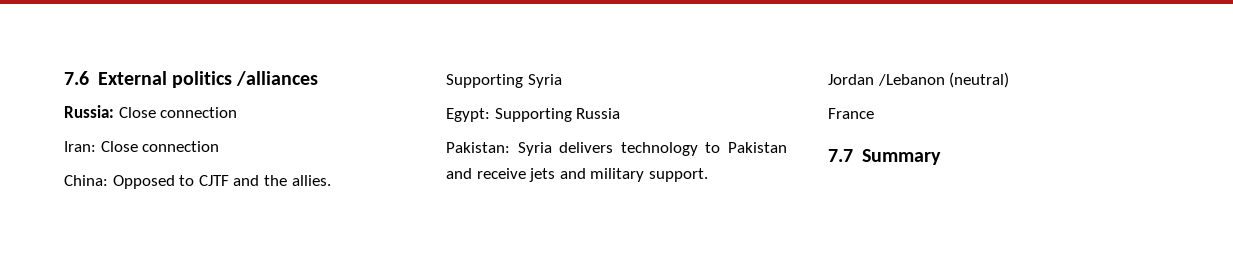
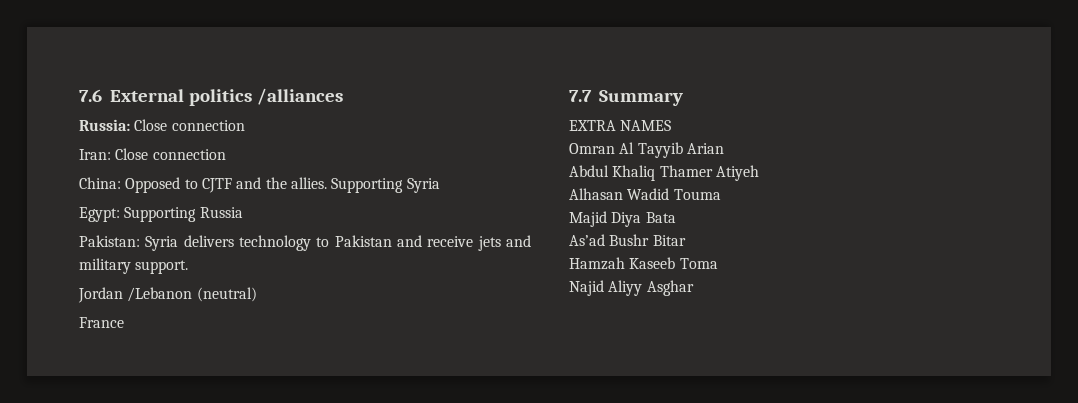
+ EXTRA NAMES
+ Omran Al Tayyib Arian
+ Abdul Khaliq Thamer Atiyeh
+ Alhasan Wadid Touma
+ Majid Diya Bata
+ As’ad Bushr Bitar
+ Hamzah Kaseeb Toma
+ Najid Aliyy Asghar

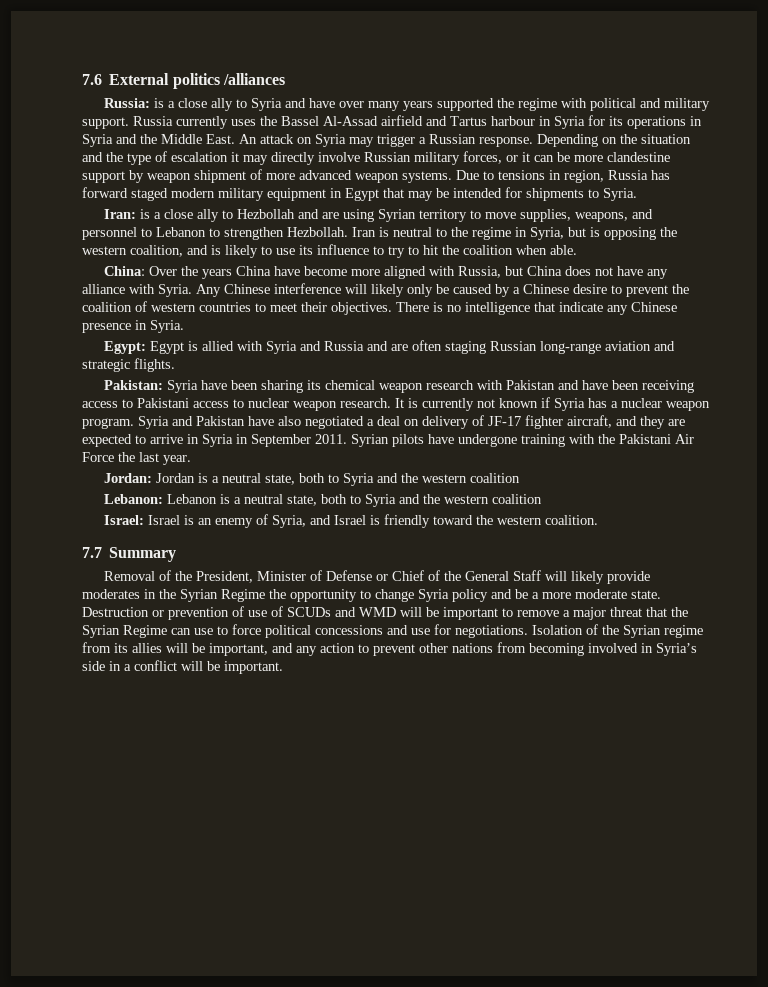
- Russia: Close connection
- Iran: Close connection
- China: Opposed to CJTF and the allies. Supporting Syria
- Egypt: Supporting Russia
- Pakistan: Syria delivers technology to Pakistan and receive jets and military support.
- Jordan /Lebanon (neutral)
- France
+ Russia: is a close ally to Syria and have over many years supported the regime with political and military support. Russia currently uses the Bassel Al-Assad airfield and Tartus harbour in Syria for its operations in Syria and the Middle East. An attack on Syria may trigger a Russian response. Depending on the situation and the type of escalation it may directly involve Russian military forces, or it can be more clandestine support by weapon shipment of more advanced weapon systems. Due to tensions in region, Russia has forward staged modern military equipment in Egypt that may be intended for shipments to Syria.
+ Iran: is a close ally to Hezbollah and are using Syrian territory to move supplies, weapons, and personnel to Lebanon to strengthen Hezbollah. Iran is neutral to the regime in Syria, but is opposing the western coalition, and is likely to use its influence to try to hit the coalition when able.
+ China: Over the years China have become more aligned with Russia, but China does not have any alliance with Syria. Any Chinese interference will likely only be caused by a Chinese desire to prevent the coalition of western countries to meet their objectives. There is no intelligence that indicate any Chinese presence in Syria.
+ Egypt: Egypt is allied with Syria and Russia and are often staging Russian long-range aviation and strategic flights.
+ Pakistan: Syria have been sharing its chemical weapon research with Pakistan and have been receiving access to Pakistani access to nuclear weapon research. It is currently not known if Syria has a nuclear weapon program. Syria and Pakistan have also negotiated a deal on delivery of JF-17 fighter aircraft, and they are expected to arrive in Syria in September 2011. Syrian pilots have undergone training with the Pakistani Air Force the last year.
+ Jordan: Jordan is a neutral state, both to Syria and the western coalition
+ Lebanon: Lebanon is a neutral state, both to Syria and the western coalition
+ Israel: Israel is an enemy of Syria, and Israel is friendly toward the western coalition.
  7.7 Summary
- EXTRA NAMES
- Omran Al Tayyib Arian
- Abdul Khaliq Thamer Atiyeh
- Alhasan Wadid Touma
- Majid Diya Bata
- As’ad Bushr Bitar
- Hamzah Kaseeb Toma
- Najid Aliyy Asghar
+ Removal of the President, Minister of Defense or Chief of the General Staff will likely provide moderates in the Syrian Regime the opportunity to change Syria policy and be a more moderate state. Destruction or prevention of use of SCUDs and WMD will be important to remove a major threat that the Syrian Regime can use to force political concessions and use for negotiations. Isolation of the Syrian regime from its allies will be important, and any action to prevent other nations from becoming involved in Syria’s side in a conflict will be important.

